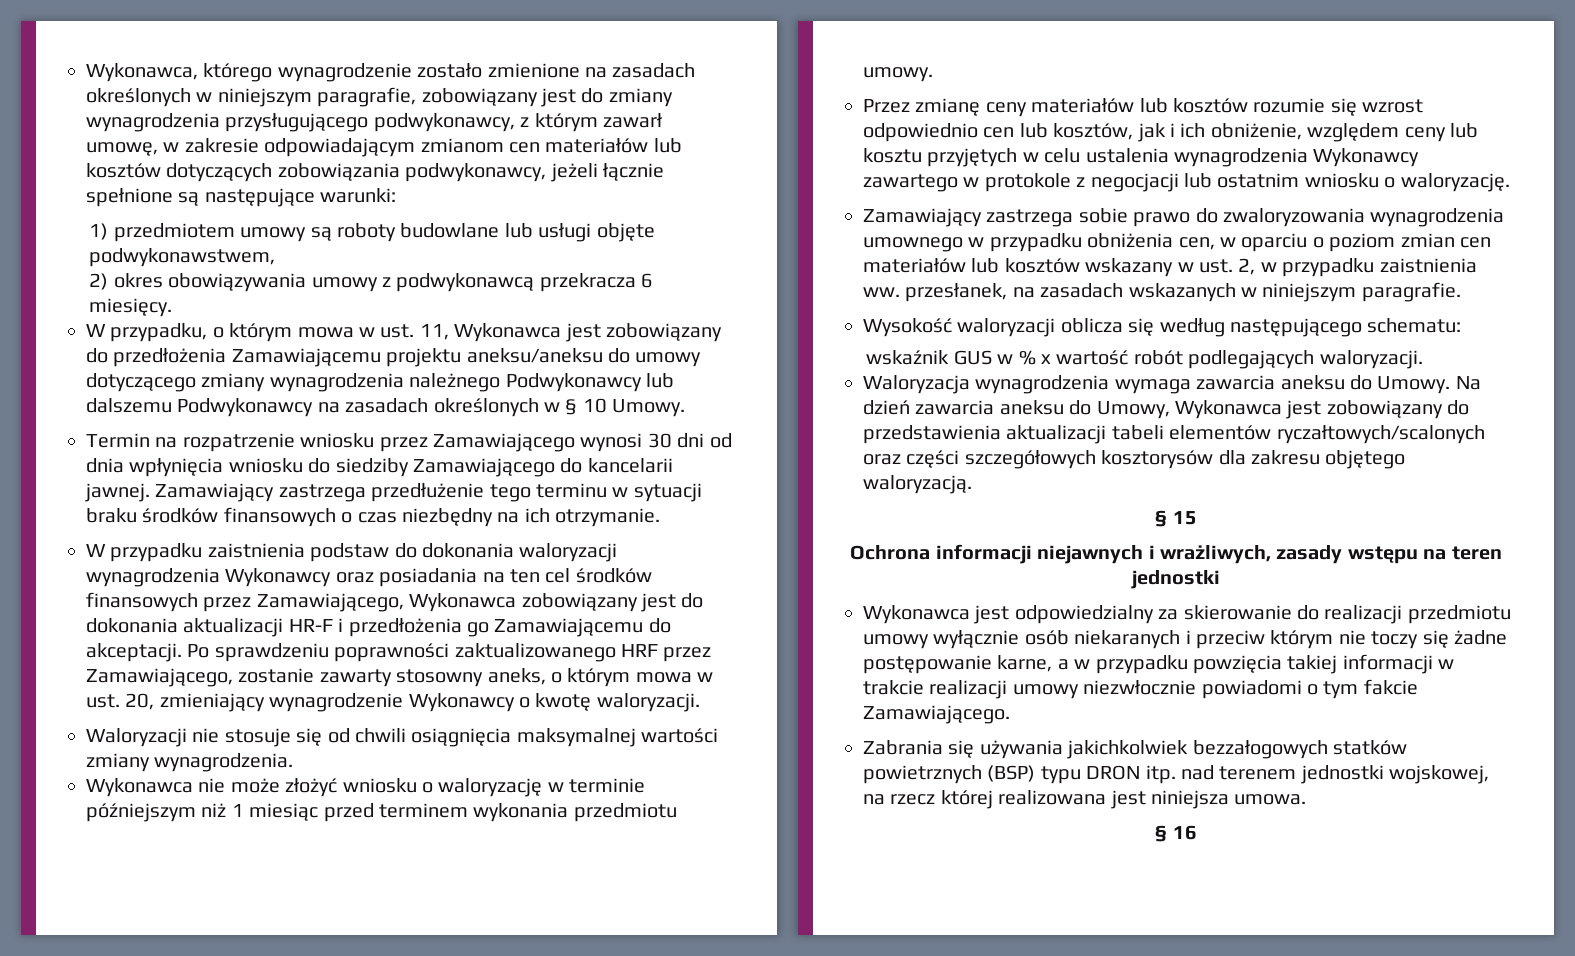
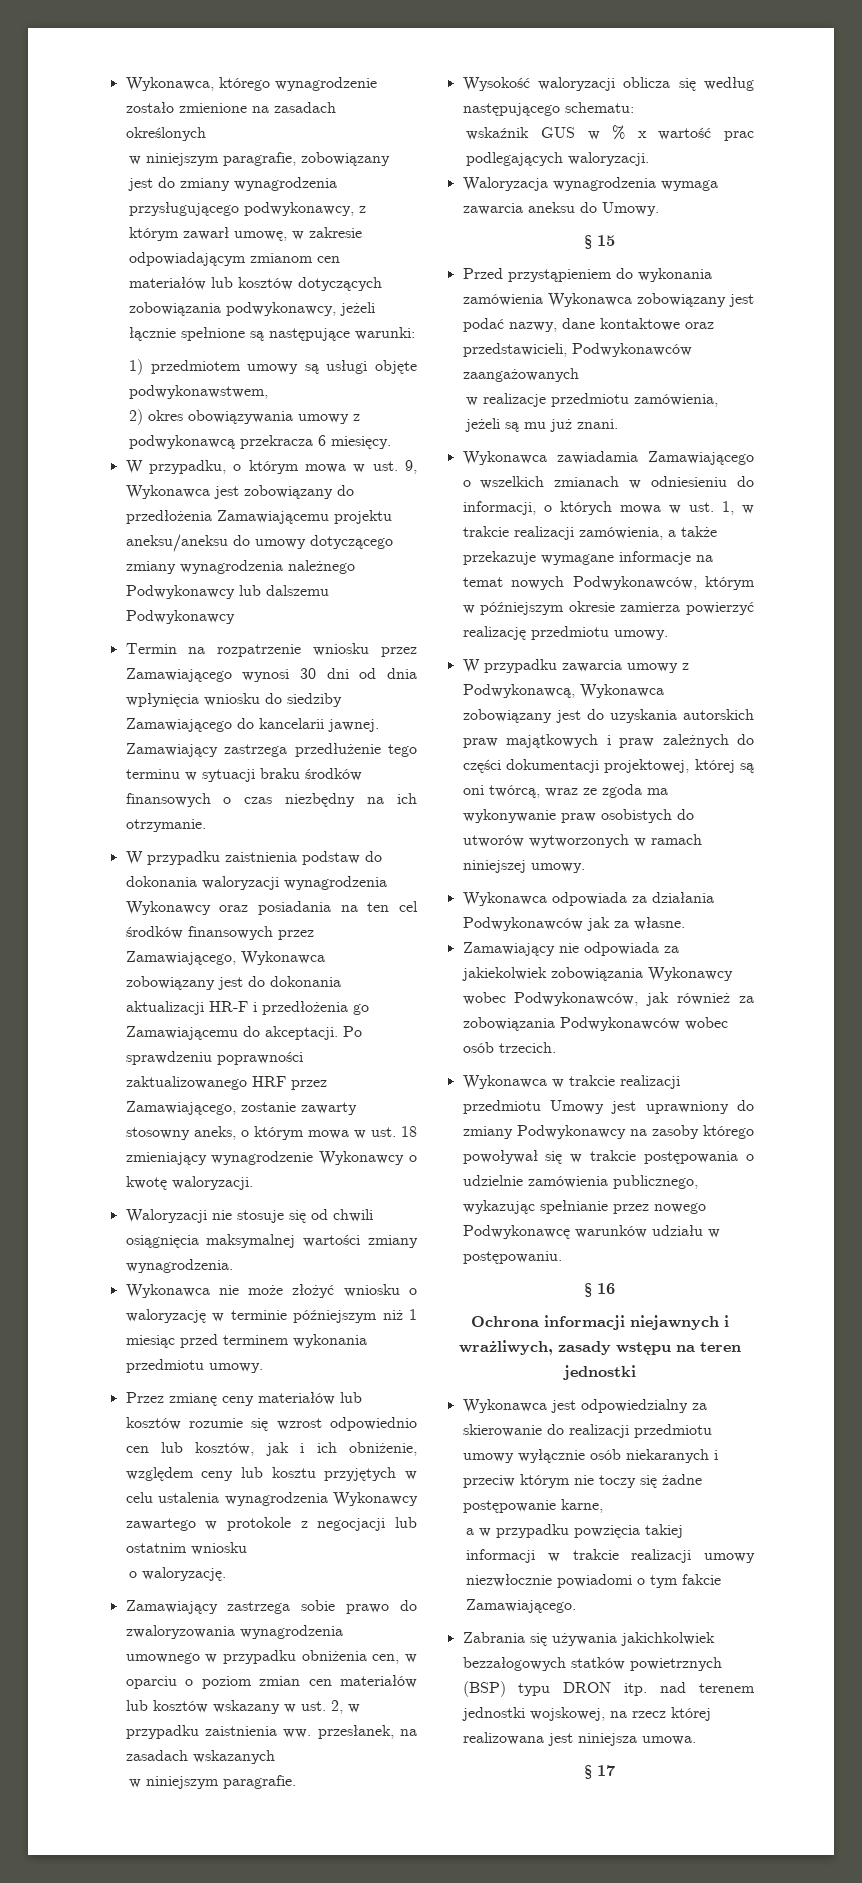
- Wykonawca, którego wynagrodzenie zostało zmienione na zasadach określonych w niniejszym paragrafie, zobowiązany jest do zmiany wynagrodzenia przysługującego podwykonawcy, z którym zawarł umowę, w zakresie odpowiadającym zmianom cen materiałów lub kosztów dotyczących zobowiązania podwykonawcy, jeżeli łącznie spełnione są następujące warunki:
+ Wykonawca, którego wynagrodzenie zostało zmienione na zasadach określonych
+ w niniejszym paragrafie, zobowiązany jest do zmiany wynagrodzenia przysługującego podwykonawcy, z którym zawarł umowę, w zakresie odpowiadającym zmianom cen materiałów lub kosztów dotyczących zobowiązania podwykonawcy, jeżeli łącznie spełnione są następujące warunki:
- 1) przedmiotem umowy są roboty budowlane lub usługi objęte podwykonawstwem,
+ 1) przedmiotem umowy są usługi objęte podwykonawstwem,
- W przypadku, o którym mowa w ust. 11, Wykonawca jest zobowiązany do przedłożenia Zamawiającemu projektu aneksu/aneksu do umowy dotyczącego zmiany wynagrodzenia należnego Podwykonawcy lub dalszemu Podwykonawcy na zasadach określonych w § 10 Umowy.
+ W przypadku, o którym mowa w ust. 9, Wykonawca jest zobowiązany do przedłożenia Zamawiającemu projektu aneksu/aneksu do umowy dotyczącego zmiany wynagrodzenia należnego Podwykonawcy lub dalszemu Podwykonawcy
- Po sprawdzeniu poprawności zaktualizowanego HRF przez Zamawiającego, zostanie zawarty stosowny aneks, o którym mowa w ust. 20, zmieniający wynagrodzenie Wykonawcy o kwotę waloryzacji.
+ Po sprawdzeniu poprawności zaktualizowanego HRF przez Zamawiającego, zostanie zawarty stosowny aneks, o którym mowa w ust. 18 zmieniający wynagrodzenie Wykonawcy o kwotę waloryzacji.
- Przez zmianę ceny materiałów lub kosztów rozumie się wzrost odpowiednio cen lub kosztów, jak i ich obniżenie, względem ceny lub kosztu przyjętych w celu ustalenia wynagrodzenia Wykonawcy zawartego w protokole z negocjacji lub ostatnim wniosku o waloryzację.
+ Przez zmianę ceny materiałów lub kosztów rozumie się wzrost odpowiednio cen lub kosztów, jak i ich obniżenie, względem ceny lub kosztu przyjętych w celu ustalenia wynagrodzenia Wykonawcy zawartego w protokole z negocjacji lub ostatnim wniosku
+ o waloryzację.
- Zamawiający zastrzega sobie prawo do zwaloryzowania wynagrodzenia umownego w przypadku obniżenia cen, w oparciu o poziom zmian cen materiałów lub kosztów wskazany w ust. 2, w przypadku zaistnienia ww. przesłanek, na zasadach wskazanych w niniejszym paragrafie.
+ Zamawiający zastrzega sobie prawo do zwaloryzowania wynagrodzenia umownego w przypadku obniżenia cen, w oparciu o poziom zmian cen materiałów lub kosztów wskazany w ust. 2, w przypadku zaistnienia ww. przesłanek, na zasadach wskazanych
+ w niniejszym paragrafie.
- wskaźnik GUS w % x wartość robót podlegających waloryzacji.
+ wskaźnik GUS w % x wartość prac podlegających waloryzacji.
- Waloryzacja wynagrodzenia wymaga zawarcia aneksu do Umowy. Na dzień zawarcia aneksu do Umowy, Wykonawca jest zobowiązany do przedstawienia aktualizacji tabeli elementów ryczałtowych/scalonych oraz części szczegółowych kosztorysów dla zakresu objętego waloryzacją.
+ Waloryzacja wynagrodzenia wymaga zawarcia aneksu do Umowy.
  § 15
+ Przed przystąpieniem do wykonania zamówienia Wykonawca zobowiązany jest podać nazwy, dane kontaktowe oraz przedstawicieli, Podwykonawców zaangażowanych
+ w realizacje przedmiotu zamówienia, jeżeli są mu już znani.
+ Wykonawca zawiadamia Zamawiającego o wszelkich zmianach w odniesieniu do informacji, o których mowa w ust. 1, w trakcie realizacji zamówienia, a także przekazuje wymagane informacje na temat nowych Podwykonawców, którym w późniejszym okresie zamierza powierzyć realizację przedmiotu umowy.
+ W przypadku zawarcia umowy z Podwykonawcą, Wykonawca zobowiązany jest do uzyskania autorskich praw majątkowych i praw zależnych do części dokumentacji projektowej, której są oni twórcą, wraz ze zgoda ma wykonywanie praw osobistych do utworów wytworzonych w ramach niniejszej umowy.
+ Wykonawca odpowiada za działania Podwykonawców jak za własne.
+ Zamawiający nie odpowiada za jakiekolwiek zobowiązania Wykonawcy wobec Podwykonawców, jak również za zobowiązania Podwykonawców wobec osób trzecich.
+ Wykonawca w trakcie realizacji przedmiotu Umowy jest uprawniony do zmiany Podwykonawcy na zasoby którego powoływał się w trakcie postępowania o udzielnie zamówienia publicznego, wykazując spełnianie przez nowego Podwykonawcę warunków udziału w postępowaniu.
+ § 16
- Wykonawca jest odpowiedzialny za skierowanie do realizacji przedmiotu umowy wyłącznie osób niekaranych i przeciw którym nie toczy się żadne postępowanie karne, a w przypadku powzięcia takiej informacji w trakcie realizacji umowy niezwłocznie powiadomi o tym fakcie Zamawiającego.
+ Wykonawca jest odpowiedzialny za skierowanie do realizacji przedmiotu umowy wyłącznie osób niekaranych i przeciw którym nie toczy się żadne postępowanie karne,
+ a w przypadku powzięcia takiej informacji w trakcie realizacji umowy niezwłocznie powiadomi o tym fakcie Zamawiającego.
- § 16
+ § 17

